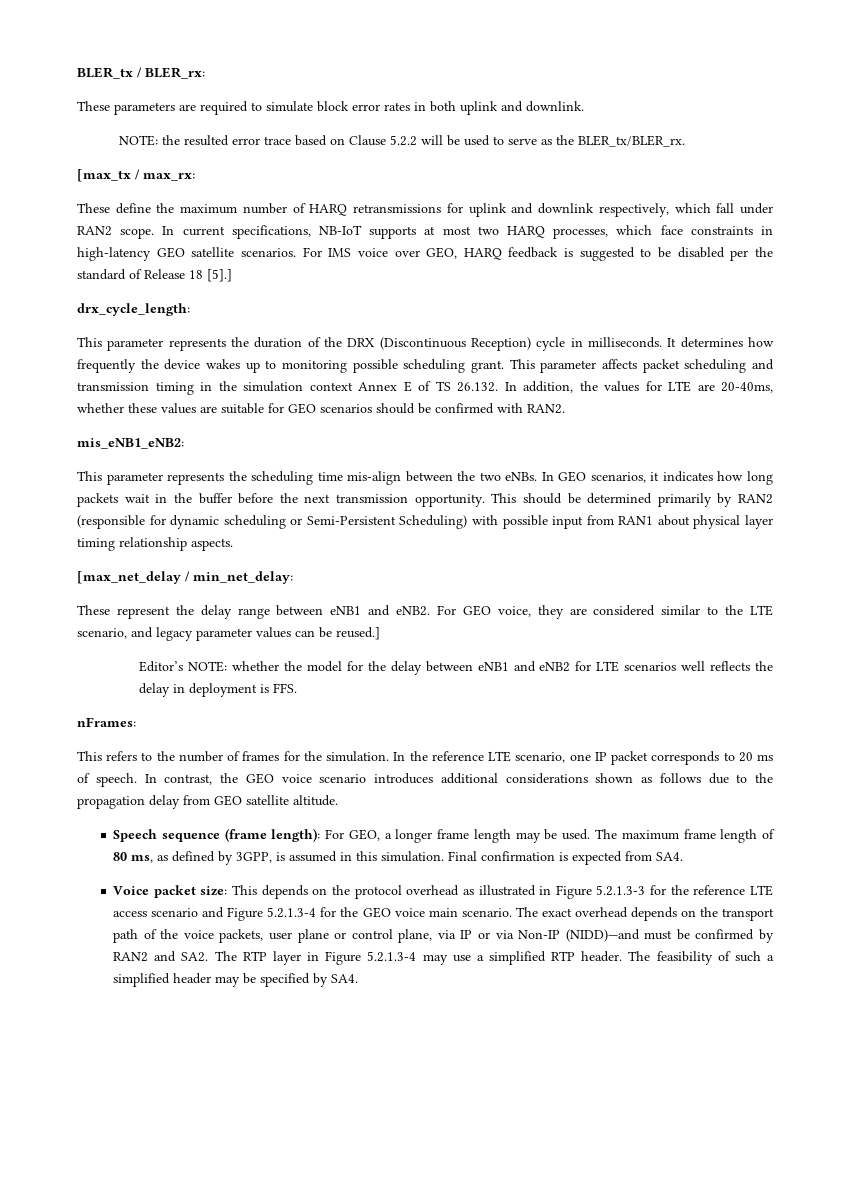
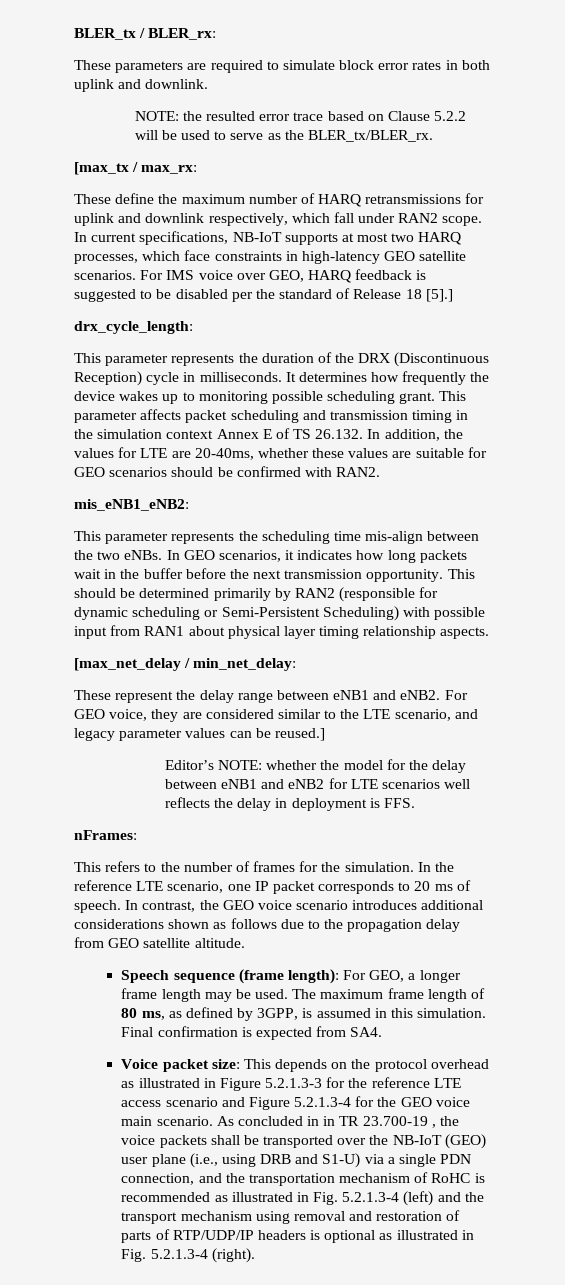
- The exact overhead depends on the transport path of the voice packets, user plane or control plane, via IP or via Non-IP (NIDD)—and must be confirmed by RAN2 and SA2. The RTP layer in Figure 5.2.1.3-4 may use a simplified RTP header. The feasibility of such a simplified header may be specified by SA4.
+ As concluded in in TR 23.700-19 , the voice packets shall be transported over the NB-IoT (GEO) user plane (i.e., using DRB and S1-U) via a single PDN connection, and the transportation mechanism of RoHC is recommended as illustrated in Fig. 5.2.1.3-4 (left) and the transport mechanism using removal and restoration of parts of RTP/UDP/IP headers is optional as illustrated in Fig. 5.2.1.3-4 (right).

